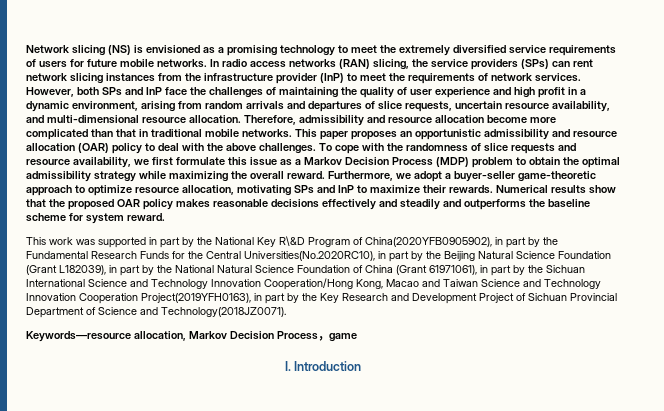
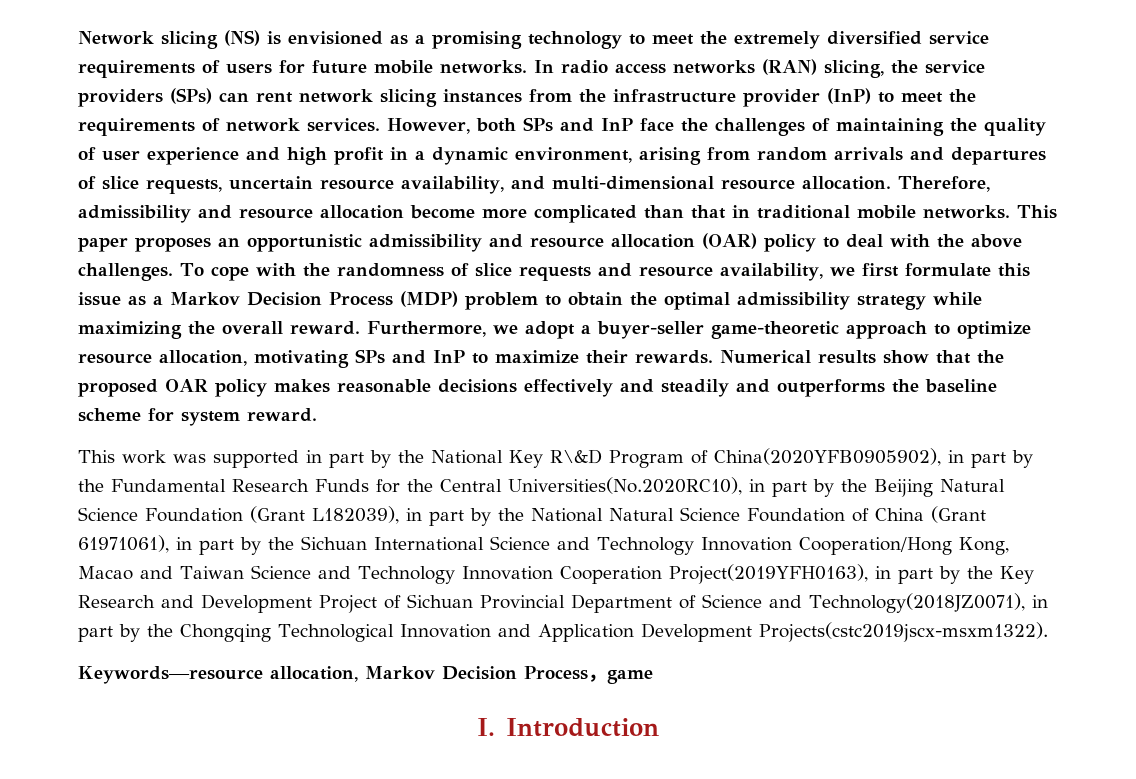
- This work was supported in part by the National Key R\&D Program of China(2020YFB0905902), in part by the Fundamental Research Funds for the Central Universities(No.2020RC10), in part by the Beijing Natural Science Foundation (Grant L182039), in part by the National Natural Science Foundation of China (Grant 61971061), in part by the Sichuan International Science and Technology Innovation Cooperation/Hong Kong, Macao and Taiwan Science and Technology Innovation Cooperation Project(2019YFH0163), in part by the Key Research and Development Project of Sichuan Provincial Department of Science and Technology(2018JZ0071).
+ This work was supported in part by the National Key R\&D Program of China(2020YFB0905902), in part by the Fundamental Research Funds for the Central Universities(No.2020RC10), in part by the Beijing Natural Science Foundation (Grant L182039), in part by the National Natural Science Foundation of China (Grant 61971061), in part by the Sichuan International Science and Technology Innovation Cooperation/Hong Kong, Macao and Taiwan Science and Technology Innovation Cooperation Project(2019YFH0163), in part by the Key Research and Development Project of Sichuan Provincial Department of Science and Technology(2018JZ0071), in part by the Chongqing Technological Innovation and Application Development Projects(cstc2019jscx-msxm1322).

